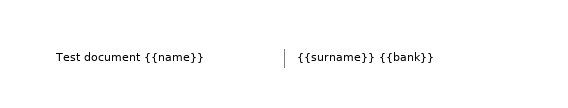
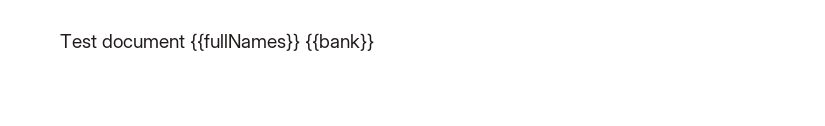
- Test document {{name}} {{surname}} {{bank}}
+ Test document {{fullNames}} {{bank}}

